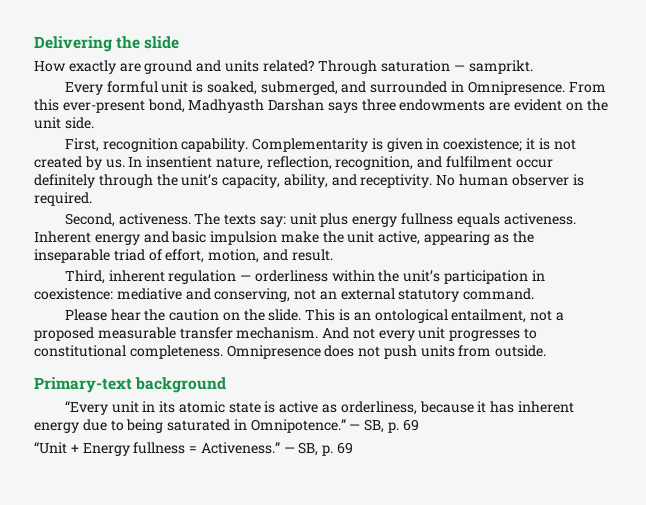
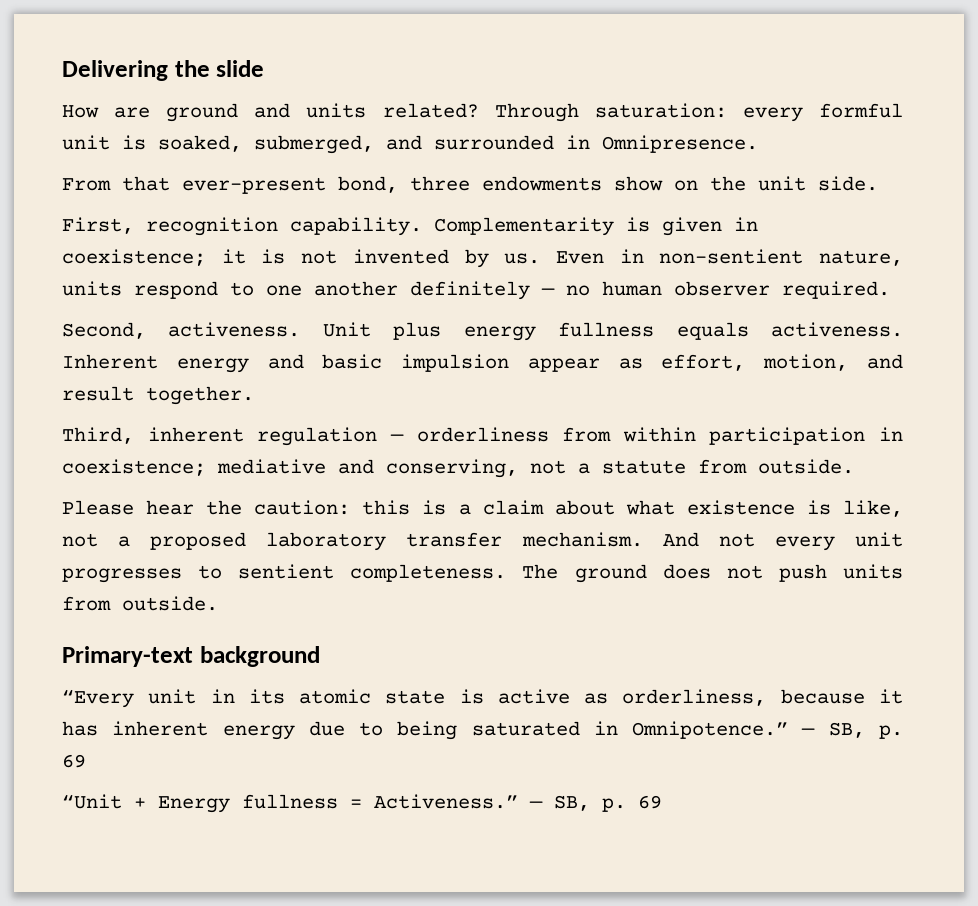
- How exactly are ground and units related?
+ How are ground and units related?
- Through saturation — samprikt.
- Every formful unit is soaked, submerged, and surrounded in Omnipresence. From this ever-present bond, Madhyasth Darshan says three endowments are evident on the unit side.
+ Through saturation: every formful unit is soaked, submerged, and surrounded in Omnipresence.
+ From that ever-present bond, three endowments show on the unit side.
- Complementarity is given in coexistence; it is not created by us.
+ Complementarity is given in coexistence; it is not invented by us.
- In insentient nature, reflection, recognition, and fulfilment occur definitely through the unit’s capacity, ability, and receptivity. No human observer is required.
+ Even in non-sentient nature, units respond to one another definitely — no human observer required.
- The texts say: unit plus energy fullness equals activeness.
+ Unit plus energy fullness equals activeness.
- Inherent energy and basic impulsion make the unit active, appearing as the inseparable triad of effort, motion, and result.
+ Inherent energy and basic impulsion appear as effort, motion, and result together.
- Third, inherent regulation — orderliness within the unit’s participation in coexistence: mediative and conserving, not an external statutory command.
+ Third, inherent regulation — orderliness from within participation in coexistence; mediative and conserving, not a statute from outside.
- Please hear the caution on the slide. This is an ontological entailment, not a proposed measurable transfer mechanism.
+ Please hear the caution: this is a claim about what existence is like, not a proposed laboratory transfer mechanism.
- And not every unit progresses to constitutional completeness. Omnipresence does not push units from outside.
+ And not every unit progresses to sentient completeness. The ground does not push units from outside.

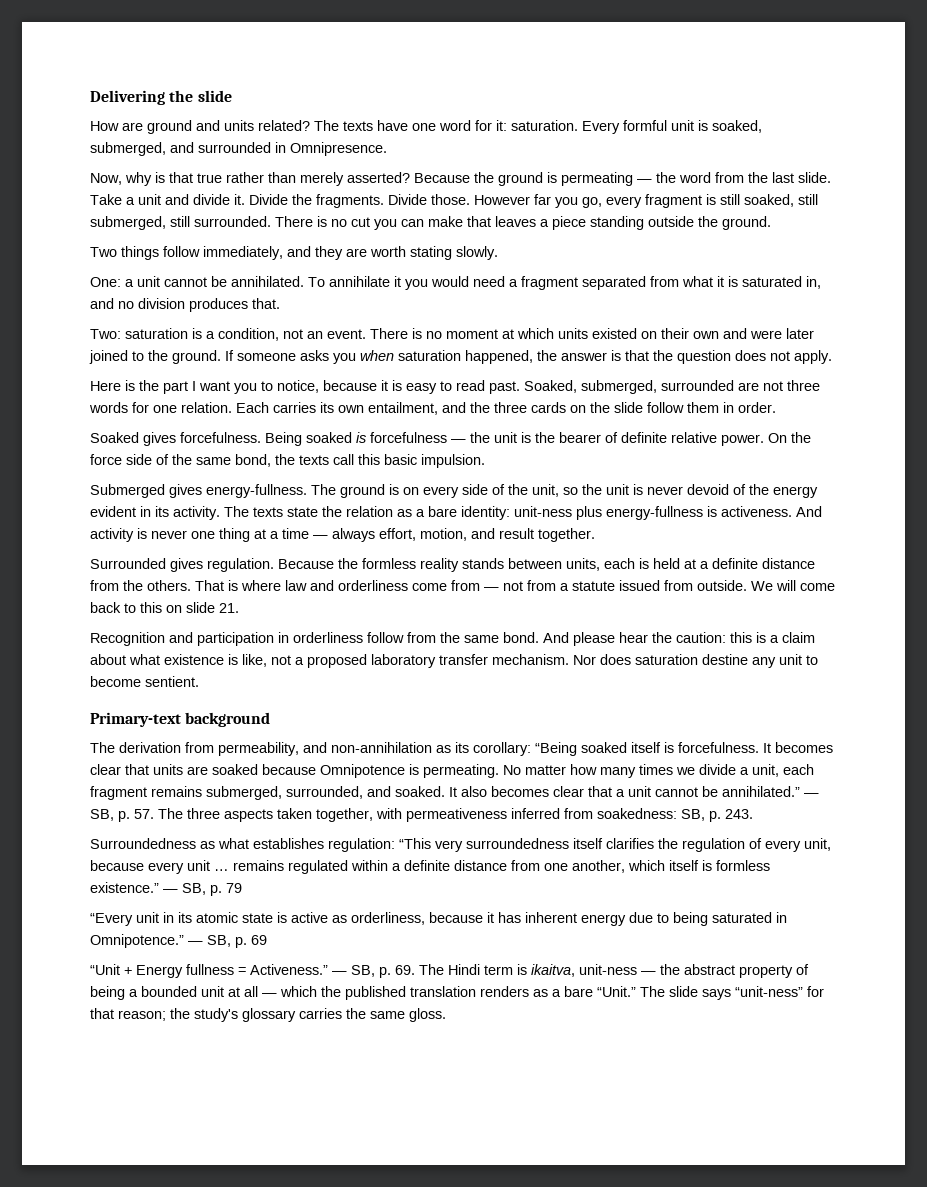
- Through saturation: every formful unit is soaked, submerged, and surrounded in Omnipresence.
+ The texts have one word for it: saturation. Every formful unit is soaked, submerged, and surrounded in Omnipresence.
- From that ever-present bond, three endowments show on the unit side.
- First, recognition capability. Complementarity is given in coexistence; it is not invented by us. Even in non-sentient nature, units respond to one another definitely — no human observer required.
- Second, activeness. Unit plus energy fullness equals activeness. Inherent energy and basic impulsion appear as effort, motion, and result together.
+ Now, why is that true rather than merely asserted? Because the ground is permeating — the word from the last slide. Take a unit and divide it. Divide the fragments. Divide those. However far you go, every fragment is still soaked, still submerged, still surrounded. There is no cut you can make that leaves a piece standing outside the ground.
+ Two things follow immediately, and they are worth stating slowly.
+ One: a unit cannot be annihilated. To annihilate it you would need a fragment separated from what it is saturated in, and no division produces that.
+ Two: saturation is a condition, not an event. There is no moment at which units existed on their own and were later joined to the ground. If someone asks you when saturation happened, the answer is that the question does not apply.
+ Here is the part I want you to notice, because it is easy to read past. Soaked, submerged, surrounded are not three words for one relation. Each carries its own entailment, and the three cards on the slide follow them in order.
+ Soaked gives forcefulness. Being soaked is forcefulness — the unit is the bearer of definite relative power. On the force side of the same bond, the texts call this basic impulsion.
+ Submerged gives energy-fullness. The ground is on every side of the unit, so the unit is never devoid of the energy evident in its activity. The texts state the relation as a bare identity: unit-ness plus energy-fullness is activeness. And activity is never one thing at a time — always effort, motion, and result together.
- Third, inherent regulation — orderliness from within participation in coexistence; mediative and conserving, not a statute from outside.
- Please hear the caution: this is a claim about what existence is like, not a proposed laboratory transfer mechanism.
+ Surrounded gives regulation. Because the formless reality stands between units, each is held at a definite distance from the others. That is where law and orderliness come from — not from a statute issued from outside. We will come back to this on slide 21.
+ Recognition and participation in orderliness follow from the same bond. And please hear the caution: this is a claim about what existence is like, not a proposed laboratory transfer mechanism.
- And not every unit progresses to sentient completeness. The ground does not push units from outside.
+ Nor does saturation destine any unit to become sentient.
  Primary-text background
+ The derivation from permeability, and non-annihilation as its corollary: “Being soaked itself is forcefulness. It becomes clear that units are soaked because Omnipotence is permeating. No matter how many times we divide a unit, each fragment remains submerged, surrounded, and soaked. It also becomes clear that a unit cannot be annihilated.” — SB, p. 57. The three aspects taken together, with permeativeness inferred from soakedness: SB, p. 243.
+ Surroundedness as what establishes regulation: “This very surroundedness itself clarifies the regulation of every unit, because every unit … remains regulated within a definite distance from one another, which itself is formless existence.” — SB, p. 79
- “Unit + Energy fullness = Activeness.” — SB, p. 69
+ “Unit + Energy fullness = Activeness.” — SB, p. 69. The Hindi term is ikaitva, unit-ness — the abstract property of being a bounded unit at all — which the published translation renders as a bare “Unit.” The slide says “unit-ness” for that reason; the study's glossary carries the same gloss.

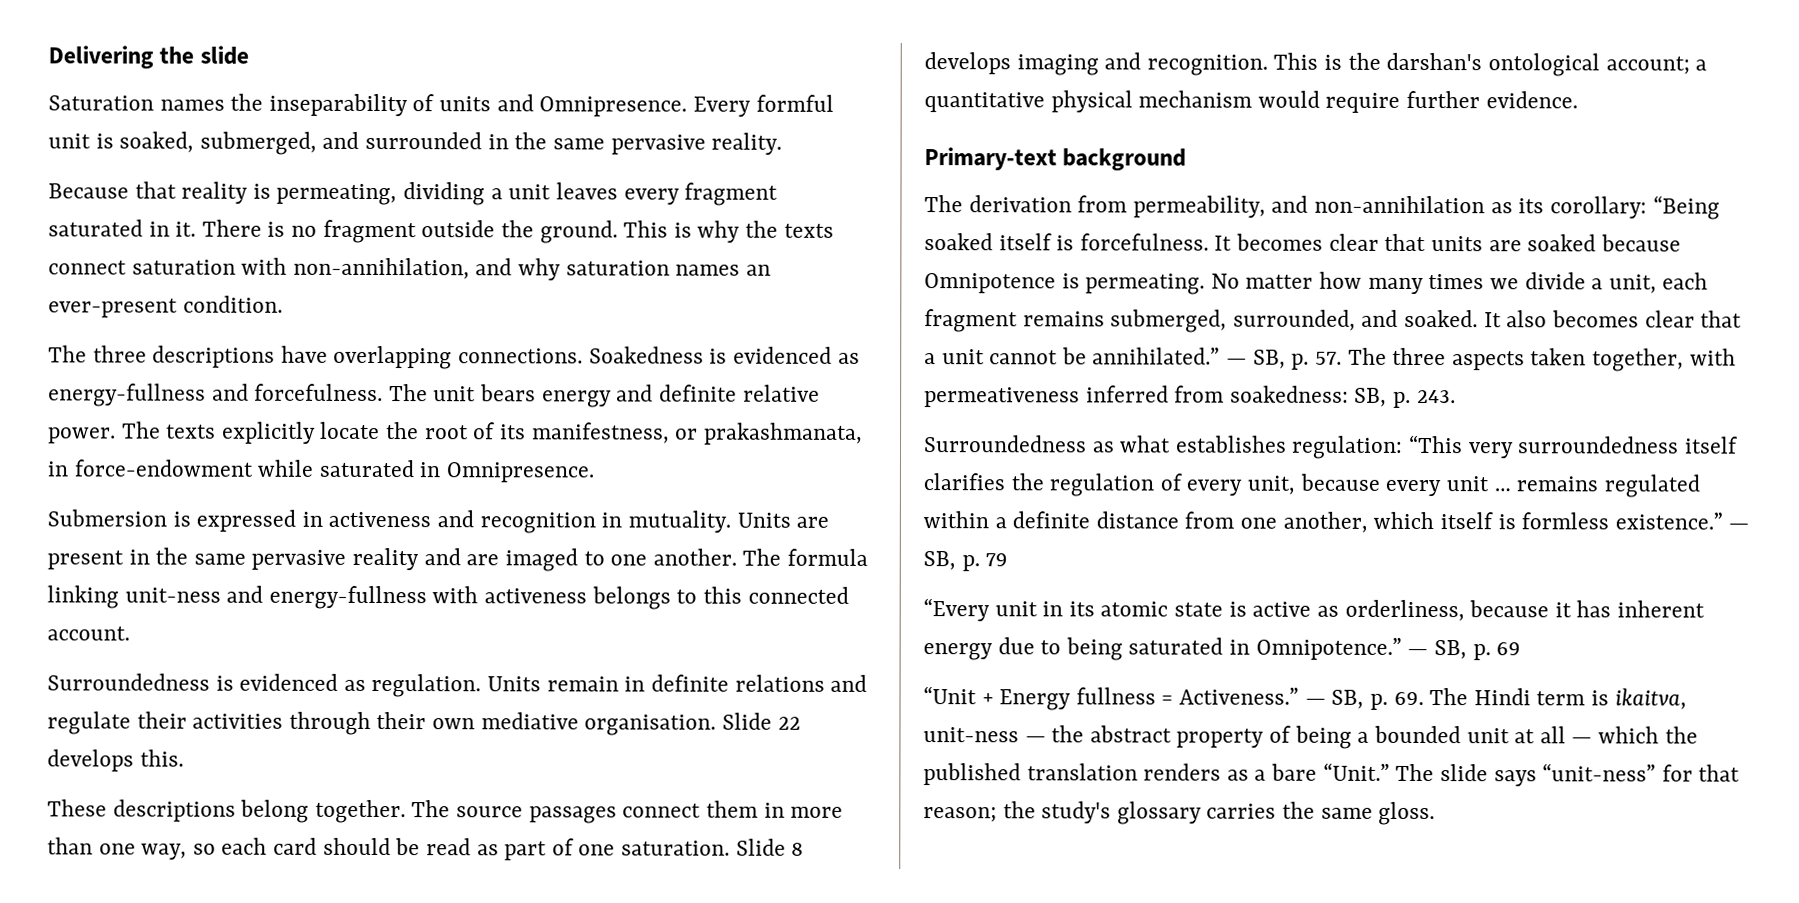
- How are ground and units related? The texts have one word for it: saturation.
+ Saturation names the inseparability of units and Omnipresence.
- Every formful unit is soaked, submerged, and surrounded in Omnipresence.
- Now, why is that true rather than merely asserted? Because the ground is permeating — the word from the last slide. Take a unit and divide it. Divide the fragments. Divide those. However far you go, every fragment is still soaked, still submerged, still surrounded. There is no cut you can make that leaves a piece standing outside the ground.
- Two things follow immediately, and they are worth stating slowly.
- One: a unit cannot be annihilated. To annihilate it you would need a fragment separated from what it is saturated in, and no division produces that.
- Two: saturation is a condition, not an event. There is no moment at which units existed on their own and were later joined to the ground. If someone asks you when saturation happened, the answer is that the question does not apply.
- Here is the part I want you to notice, because it is easy to read past. Soaked, submerged, surrounded are not three words for one relation. Each carries its own entailment, and the three cards on the slide follow them in order.
- Soaked gives forcefulness. Being soaked is forcefulness — the unit is the bearer of definite relative power. On the force side of the same bond, the texts call this basic impulsion.
- Submerged gives energy-fullness. The ground is on every side of the unit, so the unit is never devoid of the energy evident in its activity. The texts state the relation as a bare identity: unit-ness plus energy-fullness is activeness. And activity is never one thing at a time — always effort, motion, and result together.
- Surrounded gives regulation. Because the formless reality stands between units, each is held at a definite distance from the others. That is where law and orderliness come from — not from a statute issued from outside. We will come back to this on slide 21.
- Recognition and participation in orderliness follow from the same bond. And please hear the caution: this is a claim about what existence is like, not a proposed laboratory transfer mechanism. Nor does saturation destine any unit to become sentient.
+ Every formful unit is soaked, submerged, and surrounded in the same pervasive reality.
+ Because that reality is permeating, dividing a unit leaves every fragment saturated in it. There is no fragment outside the ground. This is why the texts connect saturation with non-annihilation, and why saturation names an ever-present condition.
+ The three descriptions have overlapping connections. Soakedness is evidenced as energy-fullness and forcefulness. The unit bears energy and definite relative power. The texts explicitly locate the root of its manifestness, or prakashmanata, in force-endowment while saturated in Omnipresence.
+ Submersion is expressed in activeness and recognition in mutuality. Units are present in the same pervasive reality and are imaged to one another. The formula linking unit-ness and energy-fullness with activeness belongs to this connected account.
+ Surroundedness is evidenced as regulation. Units remain in definite relations and regulate their activities through their own mediative organisation. Slide 22 develops this.
+ These descriptions belong together. The source passages connect them in more than one way, so each card should be read as part of one saturation. Slide 8 develops imaging and recognition. This is the darshan's ontological account; a quantitative physical mechanism would require further evidence.

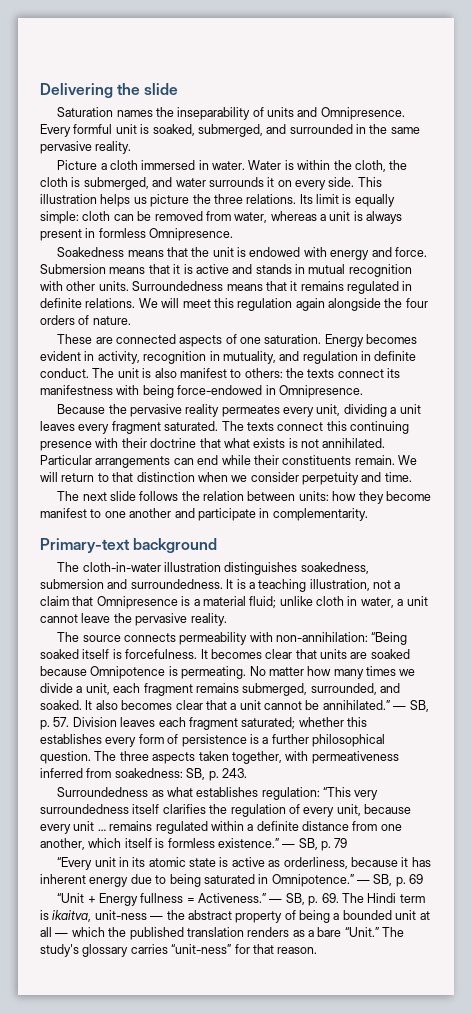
- Because that reality is permeating, dividing a unit leaves every fragment saturated in it. There is no fragment outside the ground. This is why the texts connect saturation with non-annihilation, and why saturation names an ever-present condition.
- The three descriptions have overlapping connections. Soakedness is evidenced as energy-fullness and forcefulness. The unit bears energy and definite relative power. The texts explicitly locate the root of its manifestness, or prakashmanata, in force-endowment while saturated in Omnipresence.
- Submersion is expressed in activeness and recognition in mutuality. Units are present in the same pervasive reality and are imaged to one another. The formula linking unit-ness and energy-fullness with activeness belongs to this connected account.
- Surroundedness is evidenced as regulation. Units remain in definite relations and regulate their activities through their own mediative organisation. Slide 22 develops this.
- These descriptions belong together. The source passages connect them in more than one way, so each card should be read as part of one saturation. Slide 8 develops imaging and recognition. This is the darshan's ontological account; a quantitative physical mechanism would require further evidence.
+ Picture a cloth immersed in water. Water is within the cloth, the cloth is submerged, and water surrounds it on every side. This illustration helps us picture the three relations. Its limit is equally simple: cloth can be removed from water, whereas a unit is always present in formless Omnipresence.
+ Soakedness means that the unit is endowed with energy and force. Submersion means that it is active and stands in mutual recognition with other units. Surroundedness means that it remains regulated in definite relations. We will meet this regulation again alongside the four orders of nature.
+ These are connected aspects of one saturation. Energy becomes evident in activity, recognition in mutuality, and regulation in definite conduct. The unit is also manifest to others: the texts connect its manifestness with being force-endowed in Omnipresence.
+ Because the pervasive reality permeates every unit, dividing a unit leaves every fragment saturated. The texts connect this continuing presence with their doctrine that what exists is not annihilated. Particular arrangements can end while their constituents remain. We will return to that distinction when we consider perpetuity and time.
+ The next slide follows the relation between units: how they become manifest to one another and participate in complementarity.
  Primary-text background
- The derivation from permeability, and non-annihilation as its corollary: “Being soaked itself is forcefulness.
+ The cloth-in-water illustration distinguishes soakedness, submersion and surroundedness. It is a teaching illustration, not a claim that Omnipresence is a material fluid; unlike cloth in water, a unit cannot leave the pervasive reality.
+ The source connects permeability with non-annihilation: “Being soaked itself is forcefulness.
- — SB, p. 57. The three aspects taken together, with permeativeness inferred from soakedness: SB, p. 243.
+ — SB, p. 57. Division leaves each fragment saturated; whether this establishes every form of persistence is a further philosophical question. The three aspects taken together, with permeativeness inferred from soakedness: SB, p. 243.
- The slide says “unit-ness” for that reason; the study's glossary carries the same gloss.
+ The study's glossary carries “unit-ness” for that reason.

